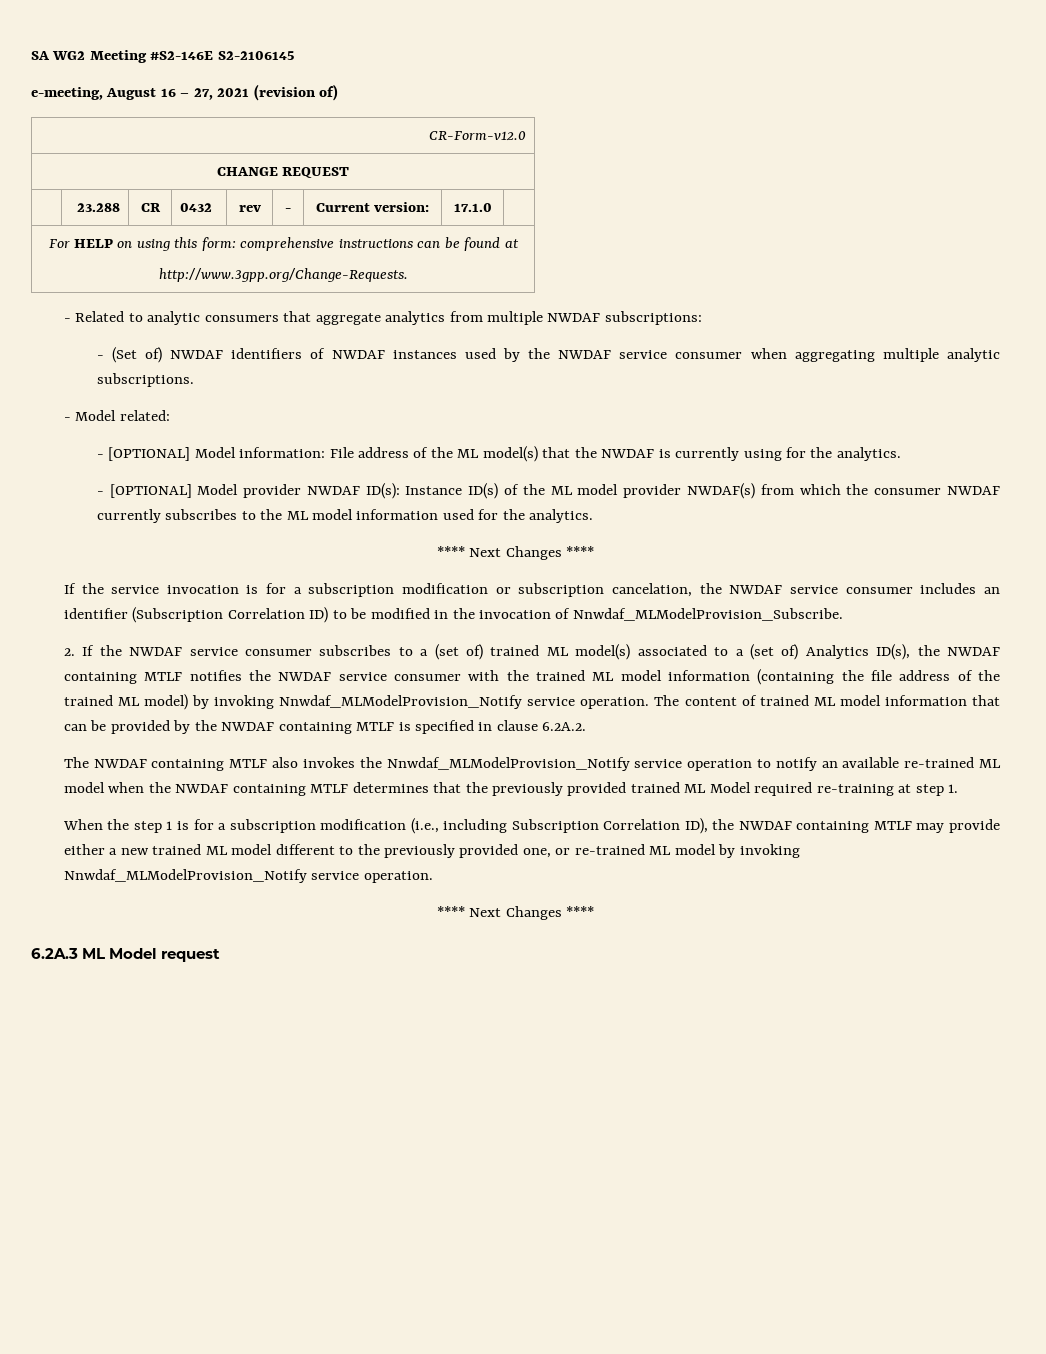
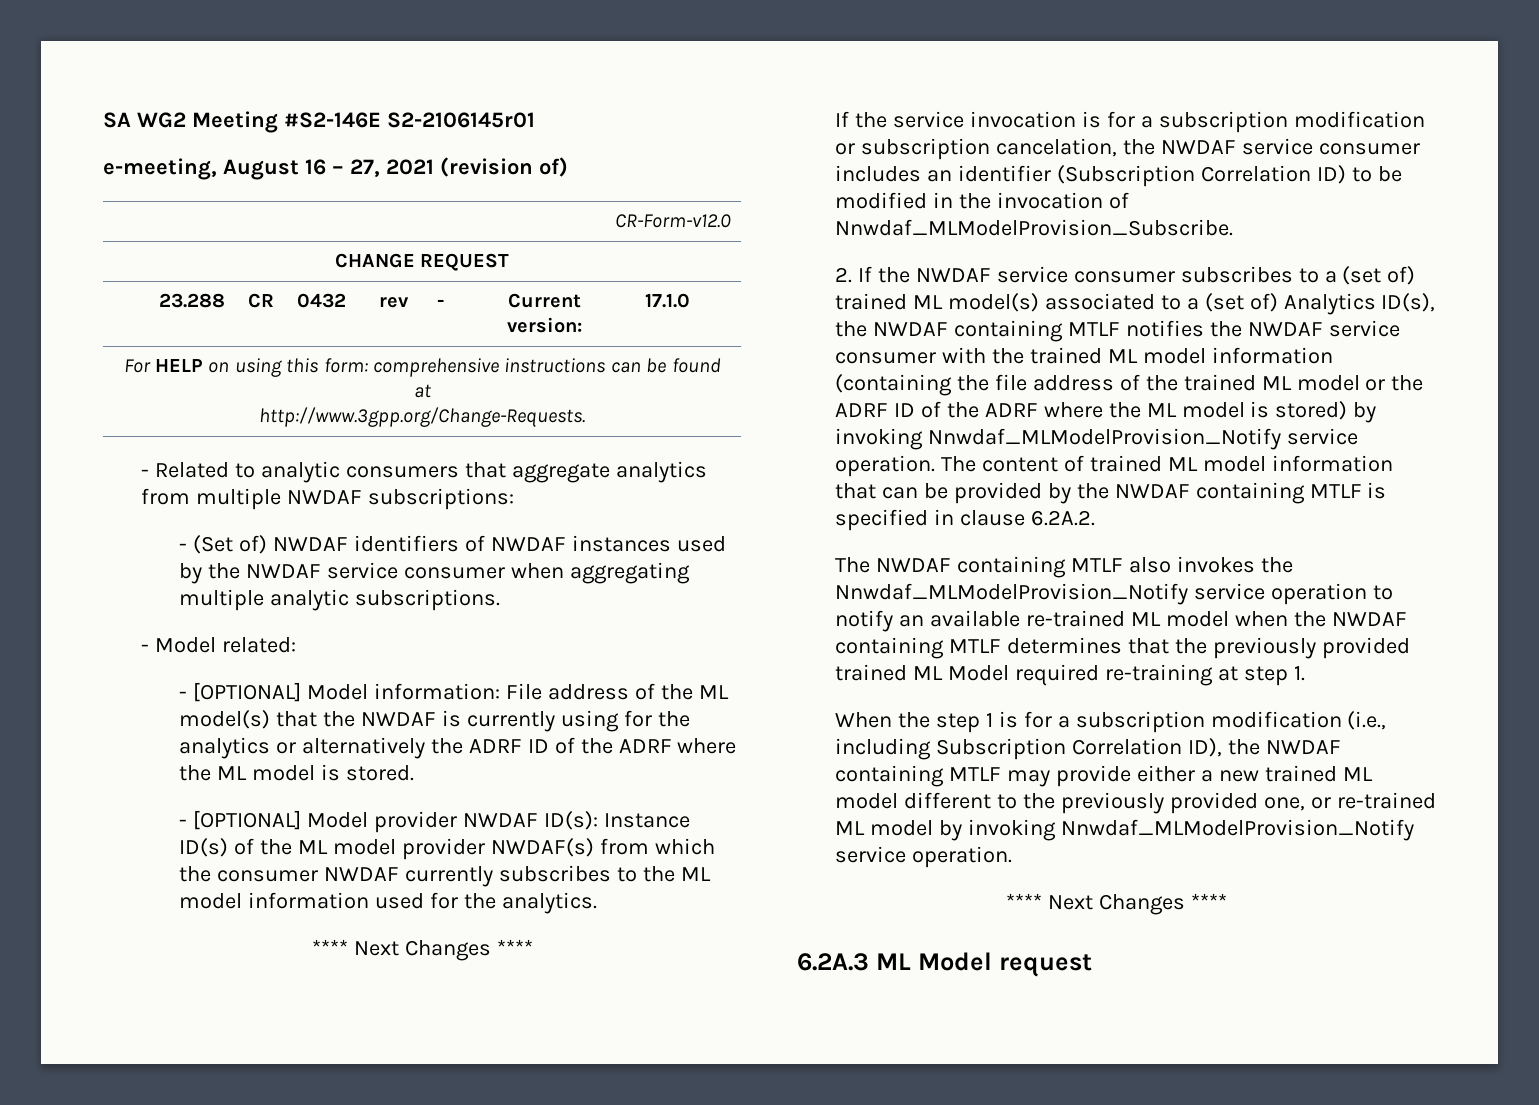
- SA WG2 Meeting #S2-146E S2-2106145
+ SA WG2 Meeting #S2-146E S2-2106145r01
- - [OPTIONAL] Model information: File address of the ML model(s) that the NWDAF is currently using for the analytics.
+ - [OPTIONAL] Model information: File address of the ML model(s) that the NWDAF is currently using for the analytics or alternatively the ADRF ID of the ADRF where the ML model is stored.
- 2. If the NWDAF service consumer subscribes to a (set of) trained ML model(s) associated to a (set of) Analytics ID(s), the NWDAF containing MTLF notifies the NWDAF service consumer with the trained ML model information (containing the file address of the trained ML model) by invoking Nnwdaf_MLModelProvision_Notify service operation.
+ 2. If the NWDAF service consumer subscribes to a (set of) trained ML model(s) associated to a (set of) Analytics ID(s), the NWDAF containing MTLF notifies the NWDAF service consumer with the trained ML model information (containing the file address of the trained ML model or the ADRF ID of the ADRF where the ML model is stored) by invoking Nnwdaf_MLModelProvision_Notify service operation.

